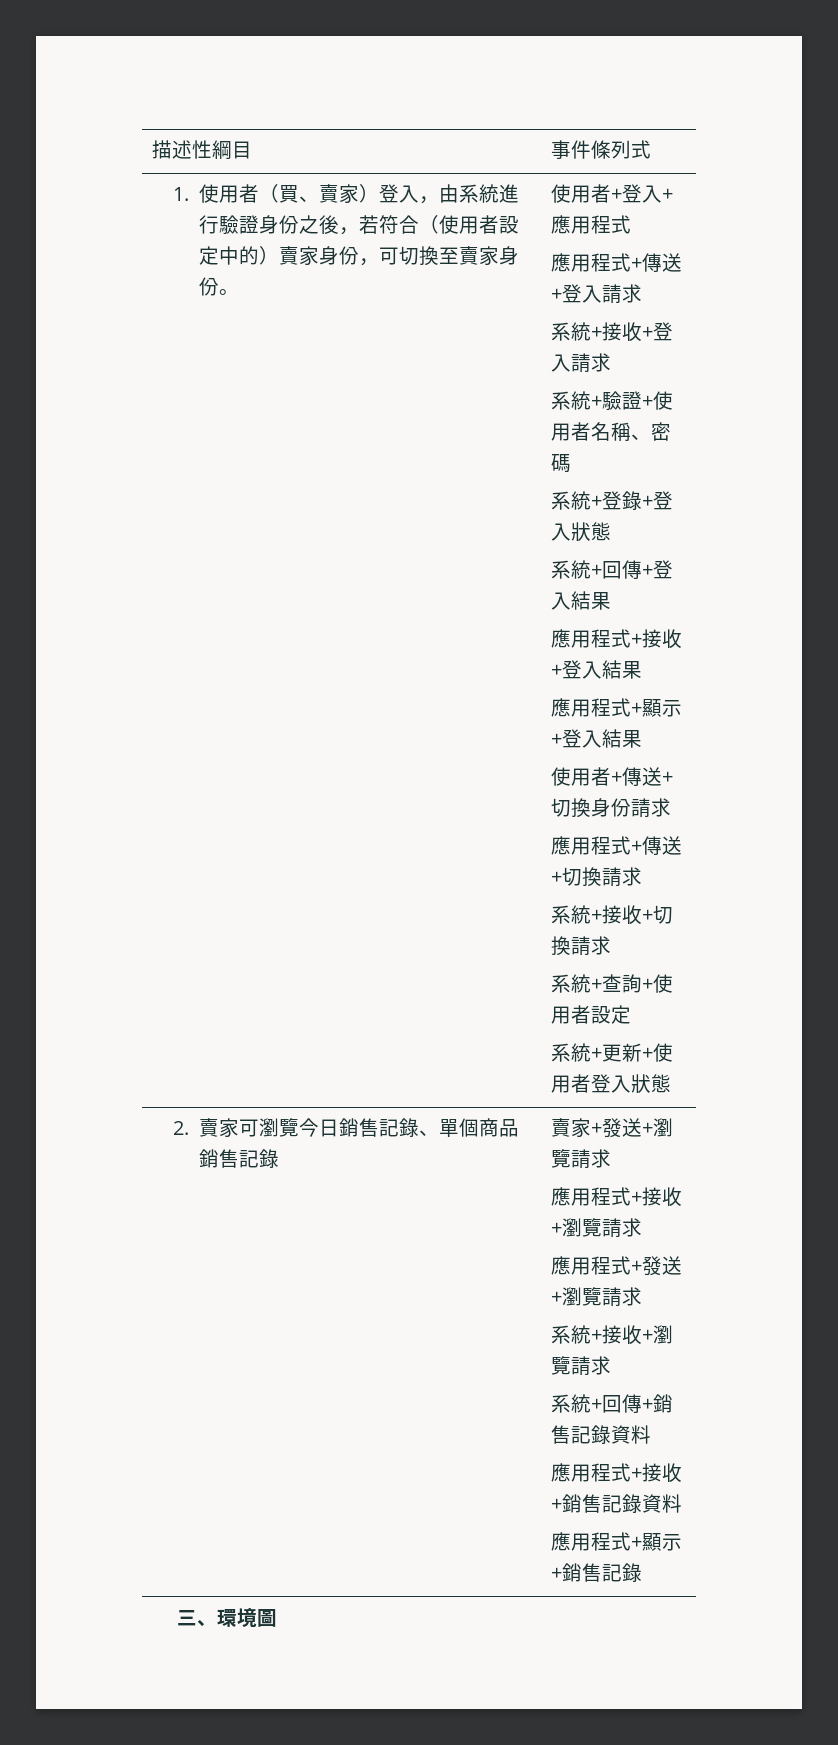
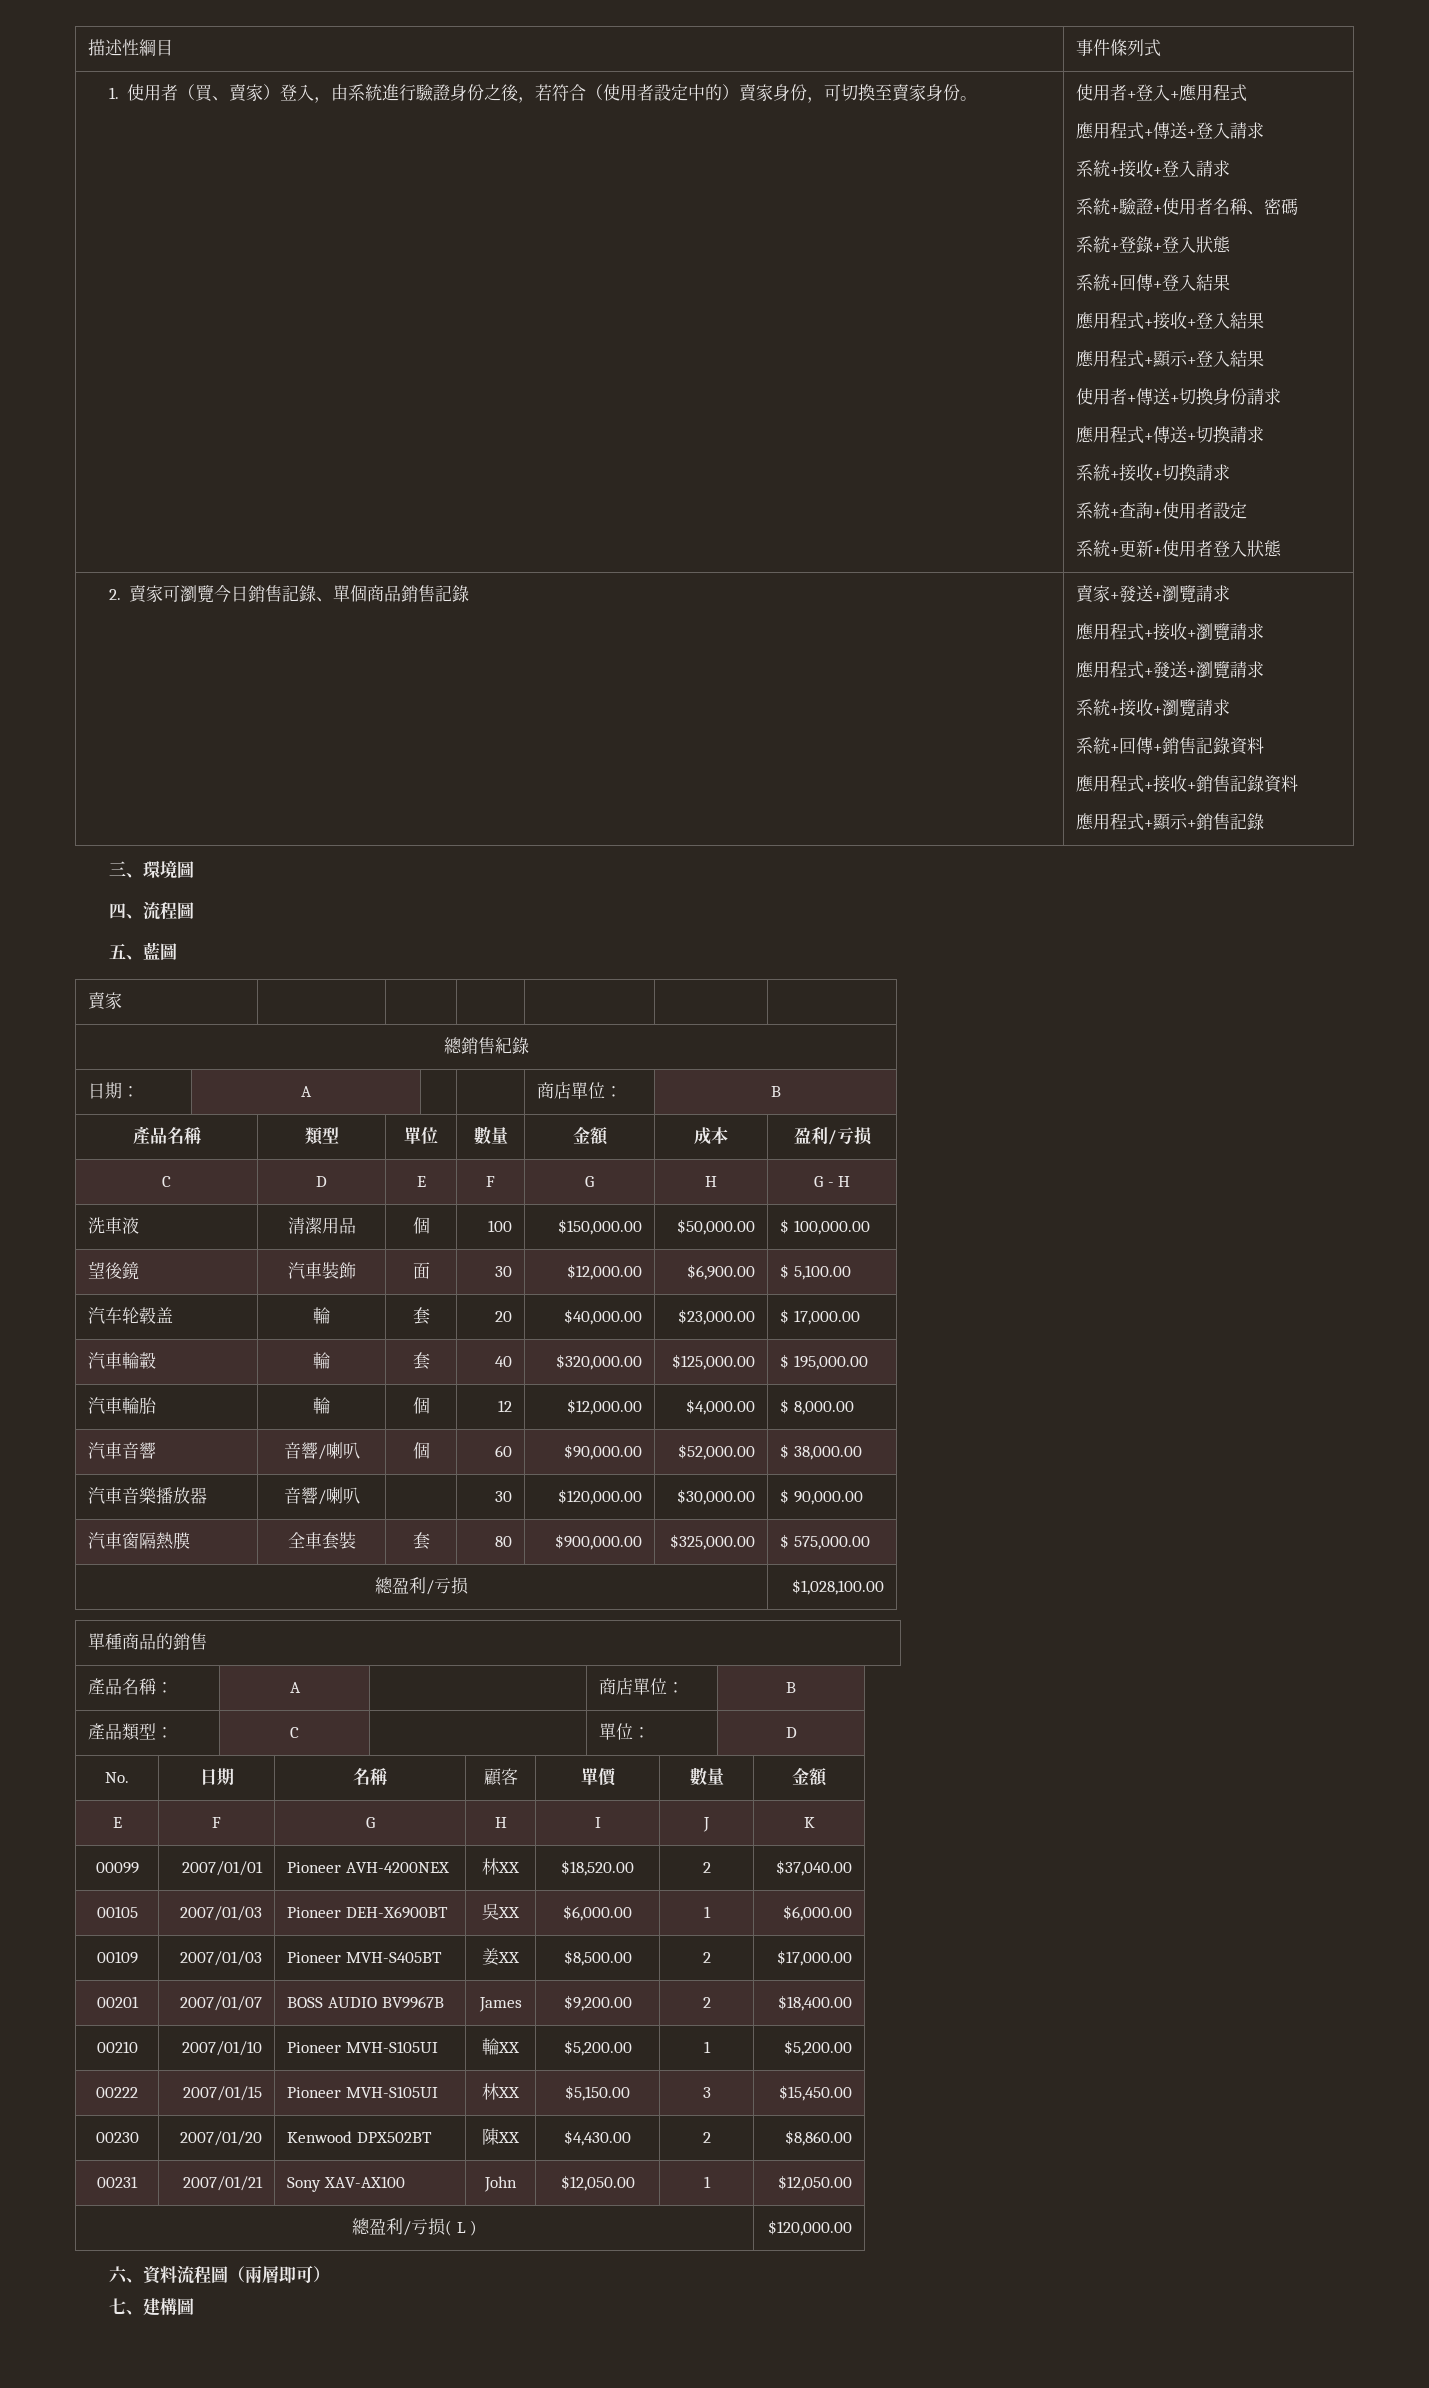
+ 四、流程圖
+ 五、藍圖
+ 賣家 | | | | | |
+ 總銷售紀錄
+ 日期： | A | | | 商店單位： | B
+ 產品名稱 | 類型 | 單位 | 數量 | 金額 | 成本 | 盈利/亏损
+ C | D | E | F | G | H | G - H
+ 洗車液 | 清潔用品 | 個 | 100 | $150,000.00 | $50,000.00 | $ 100,000.00
+ 望後鏡 | 汽車裝飾 | 面 | 30 | $12,000.00 | $6,900.00 | $ 5,100.00
+ 汽车轮毂盖 | 輪 | 套 | 20 | $40,000.00 | $23,000.00 | $ 17,000.00
+ 汽車輪轂 | 輪 | 套 | 40 | $320,000.00 | $125,000.00 | $ 195,000.00
+ 汽車輪胎 | 輪 | 個 | 12 | $12,000.00 | $4,000.00 | $ 8,000.00
+ 汽車音響 | 音響/喇叭 | 個 | 60 | $90,000.00 | $52,000.00 | $ 38,000.00
+ 汽車音樂播放器 | 音響/喇叭 | | 30 | $120,000.00 | $30,000.00 | $ 90,000.00
+ 汽車窗隔熱膜 | 全車套裝 | 套 | 80 | $900,000.00 | $325,000.00 | $ 575,000.00
+ 總盈利/亏损 | $1,028,100.00
+ 單種商品的銷售
+ 產品名稱： | A | | 商店單位： | B
+ 產品類型： | C | | 單位： | D
+ No. | 日期 | 名稱 | 顧客 | 單價 | 數量 | 金額
+ E | F | G | H | I | J | K
+ 00099 | 2007/01/01 | Pioneer AVH-4200NEX | 林XX | $18,520.00 | 2 | $37,040.00
+ 00105 | 2007/01/03 | Pioneer DEH-X6900BT | 吳XX | $6,000.00 | 1 | $6,000.00
+ 00109 | 2007/01/03 | Pioneer MVH-S405BT | 姜XX | $8,500.00 | 2 | $17,000.00
+ 00201 | 2007/01/07 | BOSS AUDIO BV9967B | James | $9,200.00 | 2 | $18,400.00
+ 00210 | 2007/01/10 | Pioneer MVH-S105UI | 輪XX | $5,200.00 | 1 | $5,200.00
+ 00222 | 2007/01/15 | Pioneer MVH-S105UI | 林XX | $5,150.00 | 3 | $15,450.00
+ 00230 | 2007/01/20 | Kenwood DPX502BT | 陳XX | $4,430.00 | 2 | $8,860.00
+ 00231 | 2007/01/21 | Sony XAV-AX100 | John | $12,050.00 | 1 | $12,050.00
+ 總盈利/亏损( L ) | $120,000.00
+ 六、資料流程圖（兩層即可）
+ 七、建構圖

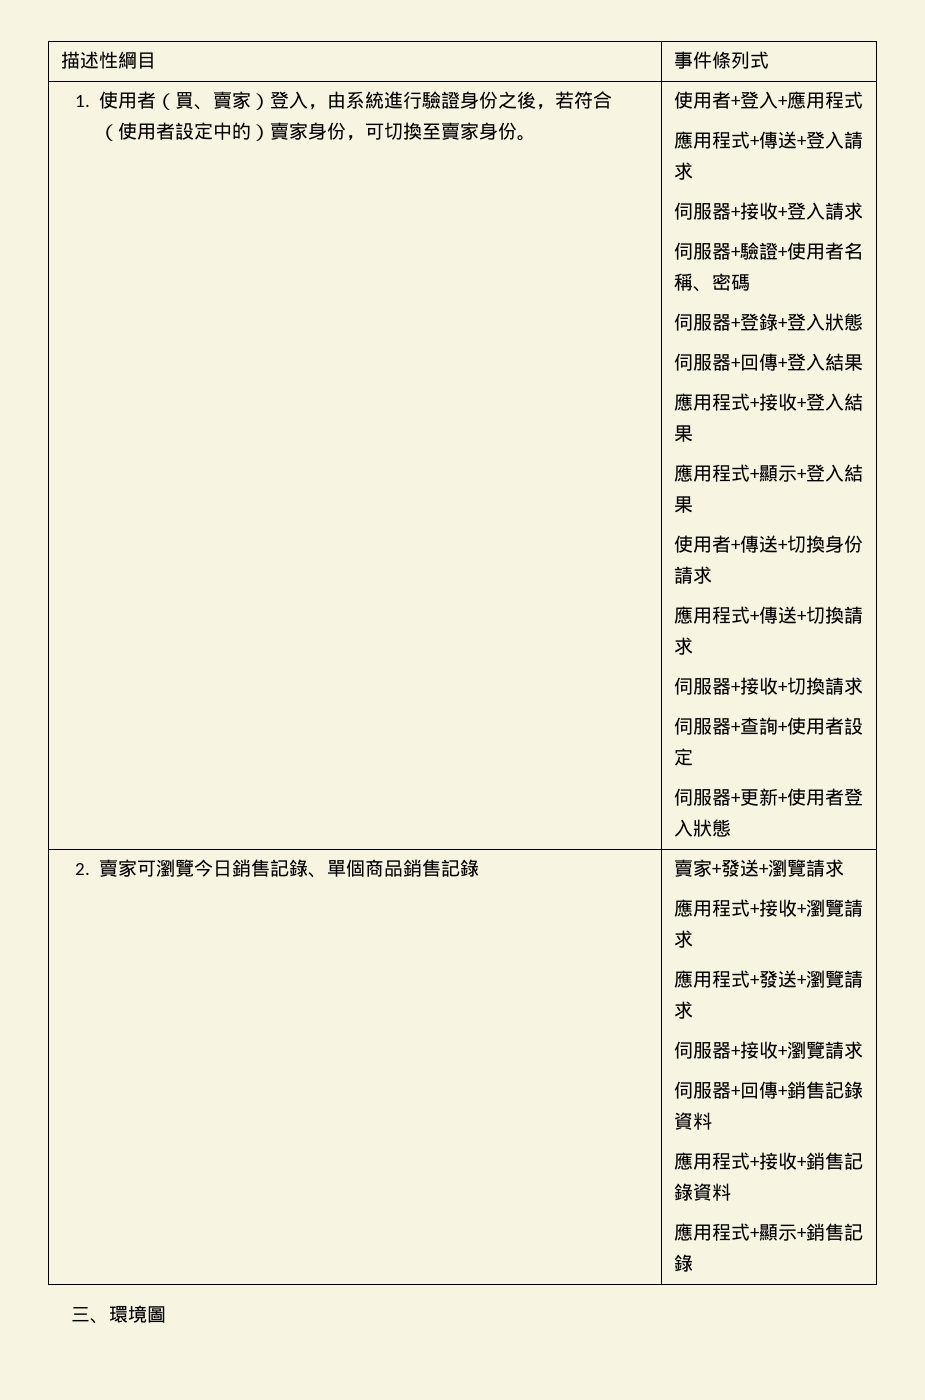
- 系統+接收+登入請求
+ 伺服器+接收+登入請求
- 系統+驗證+使用者名稱、密碼
+ 伺服器+驗證+使用者名稱、密碼
- 系統+登錄+登入狀態
+ 伺服器+登錄+登入狀態
- 系統+回傳+登入結果
+ 伺服器+回傳+登入結果
- 系統+接收+切換請求
+ 伺服器+接收+切換請求
- 系統+查詢+使用者設定
+ 伺服器+查詢+使用者設定
- 系統+更新+使用者登入狀態
+ 伺服器+更新+使用者登入狀態
- 系統+接收+瀏覽請求
- 系統+回傳+銷售記錄資料
+ 伺服器+接收+瀏覽請求
+ 伺服器+回傳+銷售記錄資料
- 四、流程圖
- 五、藍圖
- 賣家 | | | | | |
- 總銷售紀錄
- 日期： | A | | | 商店單位： | B
- 產品名稱 | 類型 | 單位 | 數量 | 金額 | 成本 | 盈利/亏损
- C | D | E | F | G | H | G - H
- 洗車液 | 清潔用品 | 個 | 100 | $150,000.00 | $50,000.00 | $ 100,000.00
- 望後鏡 | 汽車裝飾 | 面 | 30 | $12,000.00 | $6,900.00 | $ 5,100.00
- 汽车轮毂盖 | 輪 | 套 | 20 | $40,000.00 | $23,000.00 | $ 17,000.00
- 汽車輪轂 | 輪 | 套 | 40 | $320,000.00 | $125,000.00 | $ 195,000.00
- 汽車輪胎 | 輪 | 個 | 12 | $12,000.00 | $4,000.00 | $ 8,000.00
- 汽車音響 | 音響/喇叭 | 個 | 60 | $90,000.00 | $52,000.00 | $ 38,000.00
- 汽車音樂播放器 | 音響/喇叭 | | 30 | $120,000.00 | $30,000.00 | $ 90,000.00
- 汽車窗隔熱膜 | 全車套裝 | 套 | 80 | $900,000.00 | $325,000.00 | $ 575,000.00
- 總盈利/亏损 | $1,028,100.00
- 單種商品的銷售
- 產品名稱： | A | | 商店單位： | B
- 產品類型： | C | | 單位： | D
- No. | 日期 | 名稱 | 顧客 | 單價 | 數量 | 金額
- E | F | G | H | I | J | K
- 00099 | 2007/01/01 | Pioneer AVH-4200NEX | 林XX | $18,520.00 | 2 | $37,040.00
- 00105 | 2007/01/03 | Pioneer DEH-X6900BT | 吳XX | $6,000.00 | 1 | $6,000.00
- 00109 | 2007/01/03 | Pioneer MVH-S405BT | 姜XX | $8,500.00 | 2 | $17,000.00
- 00201 | 2007/01/07 | BOSS AUDIO BV9967B | James | $9,200.00 | 2 | $18,400.00
- 00210 | 2007/01/10 | Pioneer MVH-S105UI | 輪XX | $5,200.00 | 1 | $5,200.00
- 00222 | 2007/01/15 | Pioneer MVH-S105UI | 林XX | $5,150.00 | 3 | $15,450.00
- 00230 | 2007/01/20 | Kenwood DPX502BT | 陳XX | $4,430.00 | 2 | $8,860.00
- 00231 | 2007/01/21 | Sony XAV-AX100 | John | $12,050.00 | 1 | $12,050.00
- 總盈利/亏损( L ) | $120,000.00
- 六、資料流程圖（兩層即可）
- 七、建構圖

